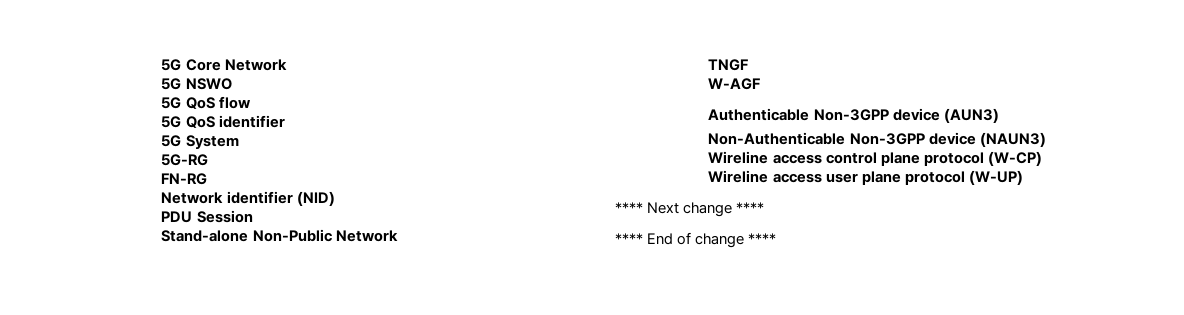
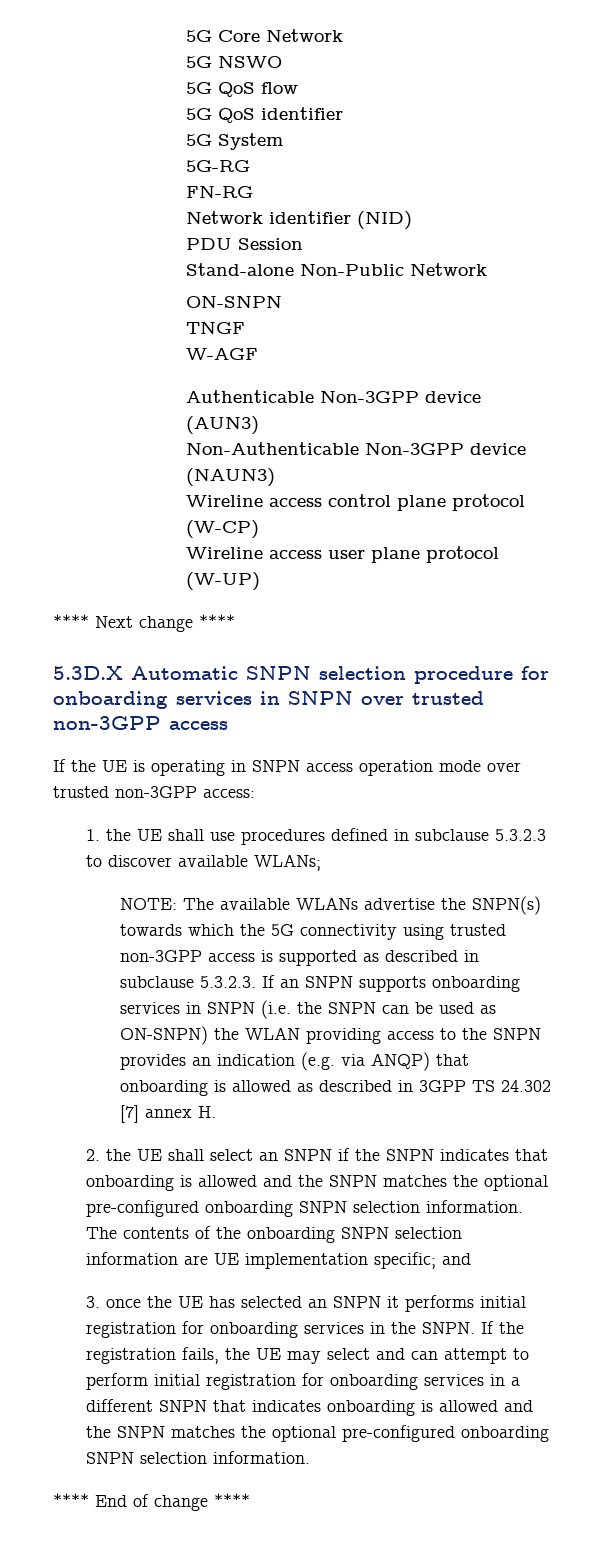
+ ON-SNPN
+ 5.3D.X Automatic SNPN selection procedure for onboarding services in SNPN over trusted non-3GPP access
+ If the UE is operating in SNPN access operation mode over trusted non-3GPP access:
+ 1. the UE shall use procedures defined in subclause 5.3.2.3 to discover available WLANs;
+ NOTE: The available WLANs advertise the SNPN(s) towards which the 5G connectivity using trusted non-3GPP access is supported as described in subclause 5.3.2.3. If an SNPN supports onboarding services in SNPN (i.e. the SNPN can be used as ON-SNPN) the WLAN providing access to the SNPN provides an indication (e.g. via ANQP) that onboarding is allowed as described in 3GPP TS 24.302 [7] annex H.
+ 2. the UE shall select an SNPN if the SNPN indicates that onboarding is allowed and the SNPN matches the optional pre-configured onboarding SNPN selection information. The contents of the onboarding SNPN selection information are UE implementation specific; and
+ 3. once the UE has selected an SNPN it performs initial registration for onboarding services in the SNPN. If the registration fails, the UE may select and can attempt to perform initial registration for onboarding services in a different SNPN that indicates onboarding is allowed and the SNPN matches the optional pre-configured onboarding SNPN selection information.

